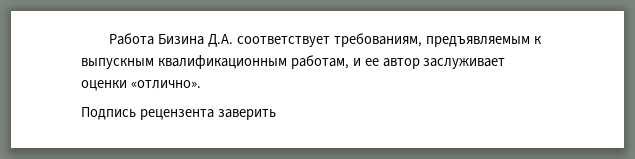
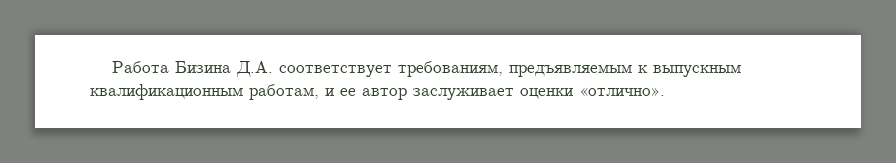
- Подпись рецензента заверить

